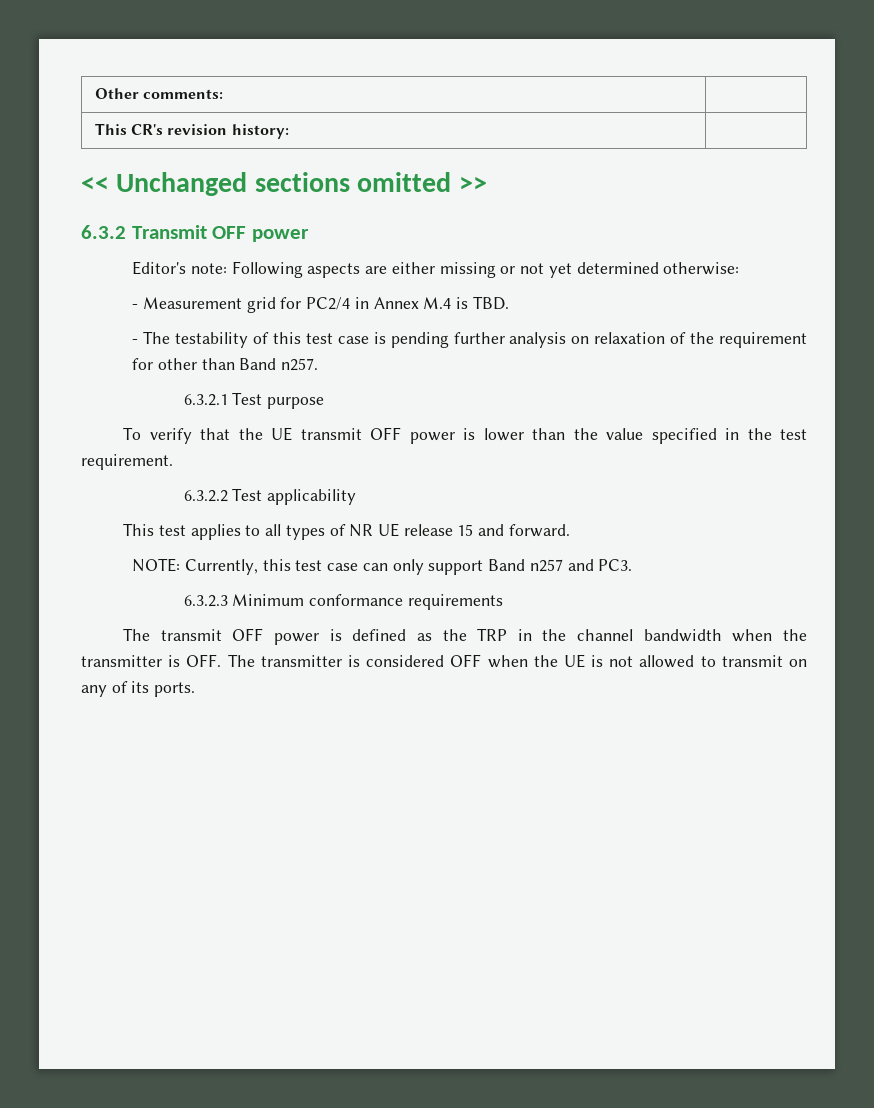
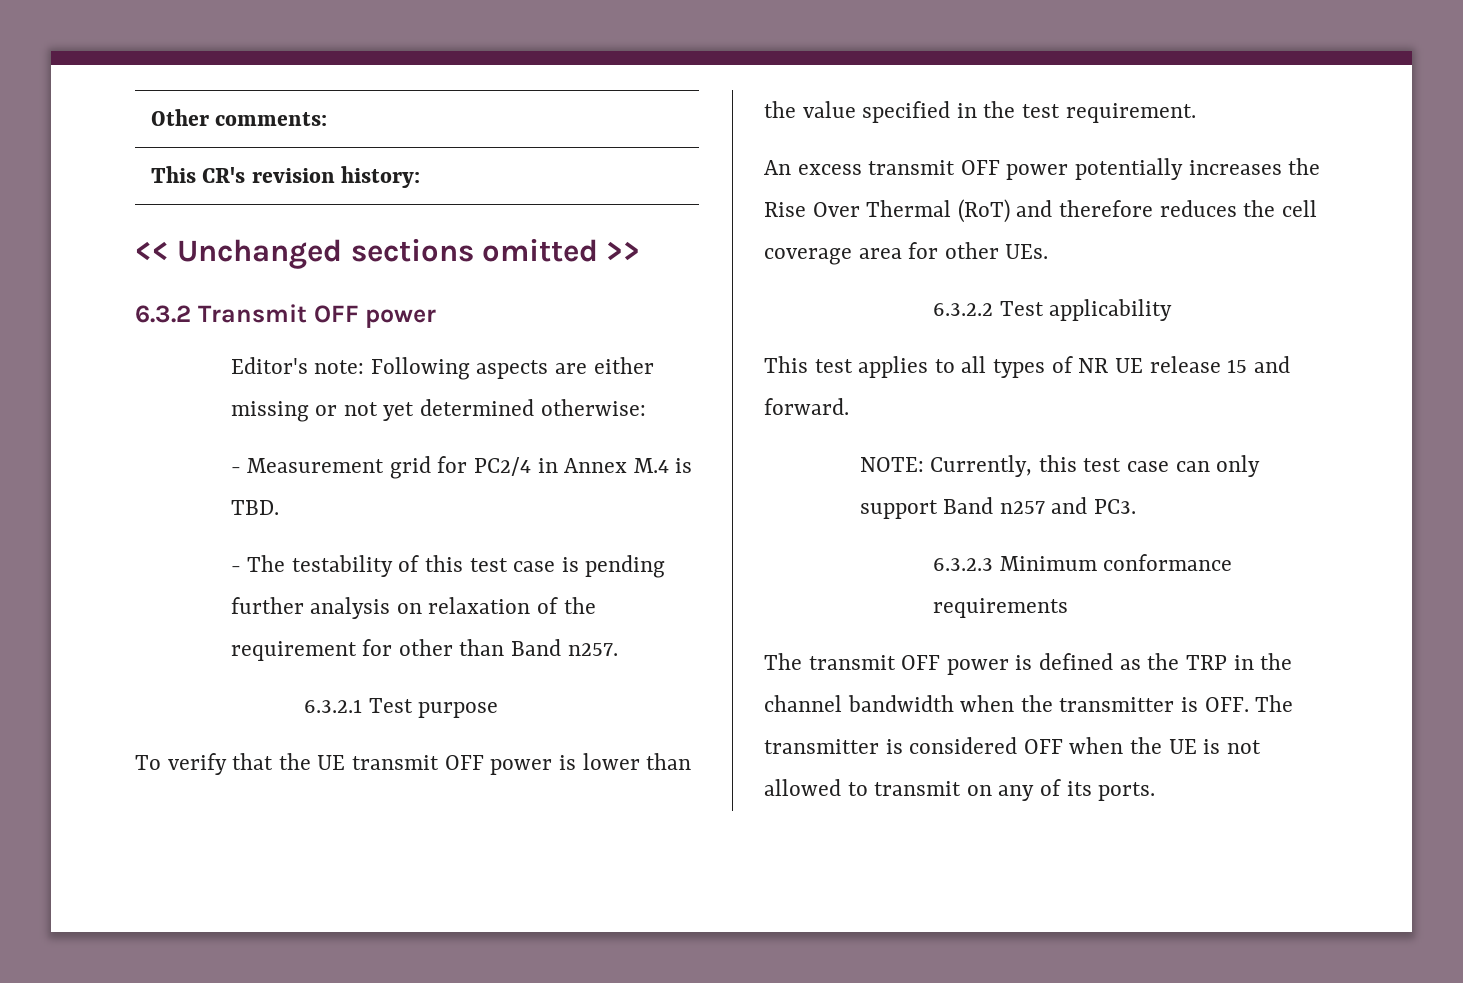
+ An excess transmit OFF power potentially increases the Rise Over Thermal (RoT) and therefore reduces the cell coverage area for other UEs.

